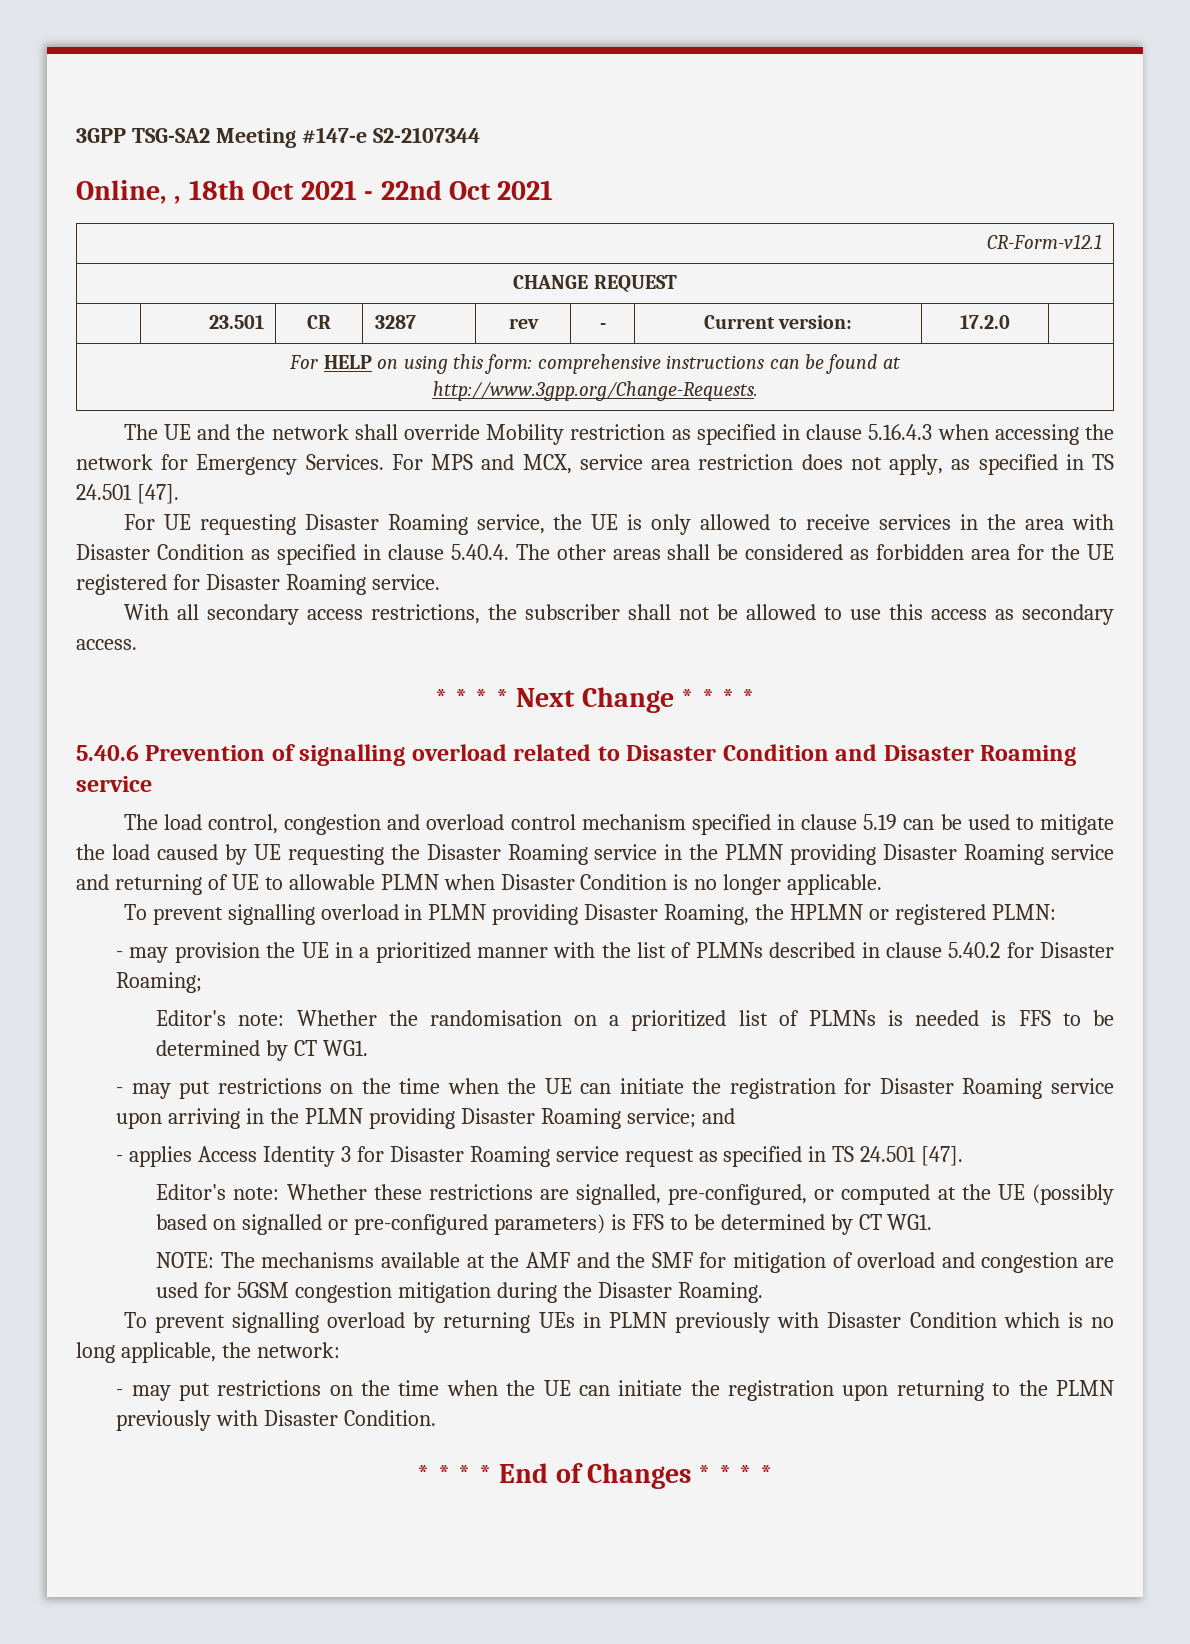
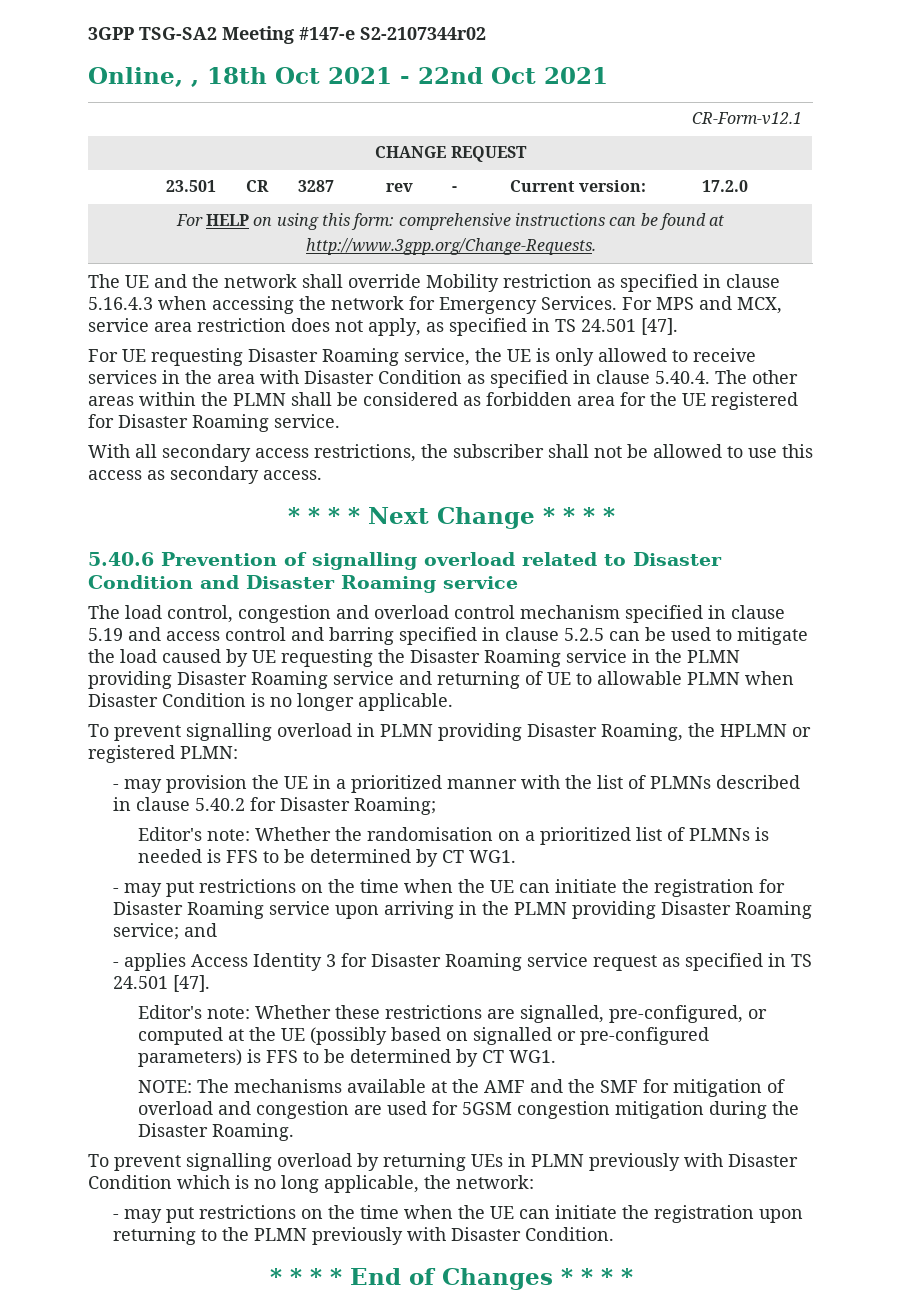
- 3GPP TSG-SA2 Meeting #147-e S2-2107344
+ 3GPP TSG-SA2 Meeting #147-e S2-2107344r02
- For UE requesting Disaster Roaming service, the UE is only allowed to receive services in the area with Disaster Condition as specified in clause 5.40.4. The other areas shall be considered as forbidden area for the UE registered for Disaster Roaming service.
+ For UE requesting Disaster Roaming service, the UE is only allowed to receive services in the area with Disaster Condition as specified in clause 5.40.4. The other areas within the PLMN shall be considered as forbidden area for the UE registered for Disaster Roaming service.
- The load control, congestion and overload control mechanism specified in clause 5.19 can be used to mitigate the load caused by UE requesting the Disaster Roaming service in the PLMN providing Disaster Roaming service and returning of UE to allowable PLMN when Disaster Condition is no longer applicable.
+ The load control, congestion and overload control mechanism specified in clause 5.19 and access control and barring specified in clause 5.2.5 can be used to mitigate the load caused by UE requesting the Disaster Roaming service in the PLMN providing Disaster Roaming service and returning of UE to allowable PLMN when Disaster Condition is no longer applicable.

